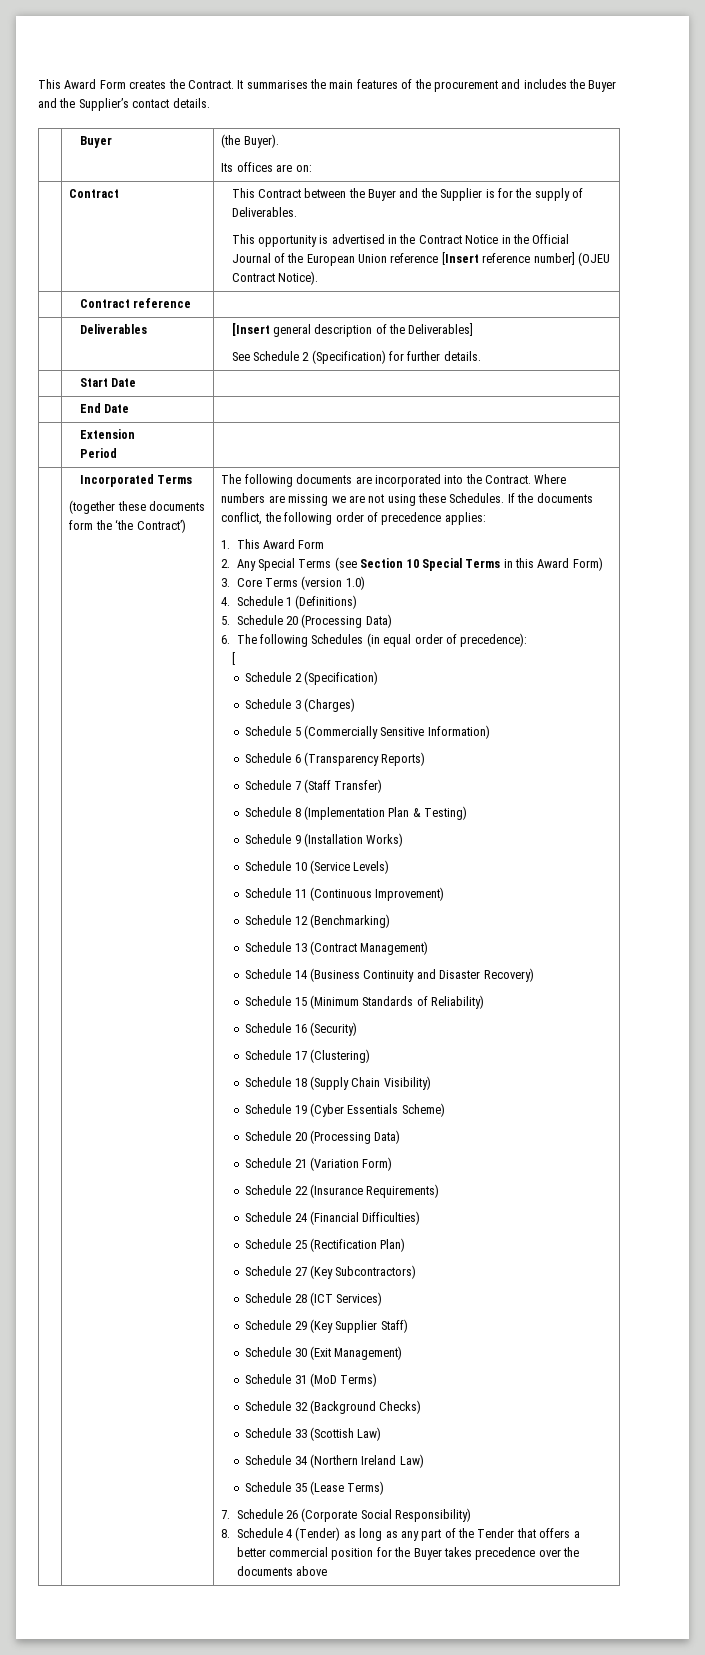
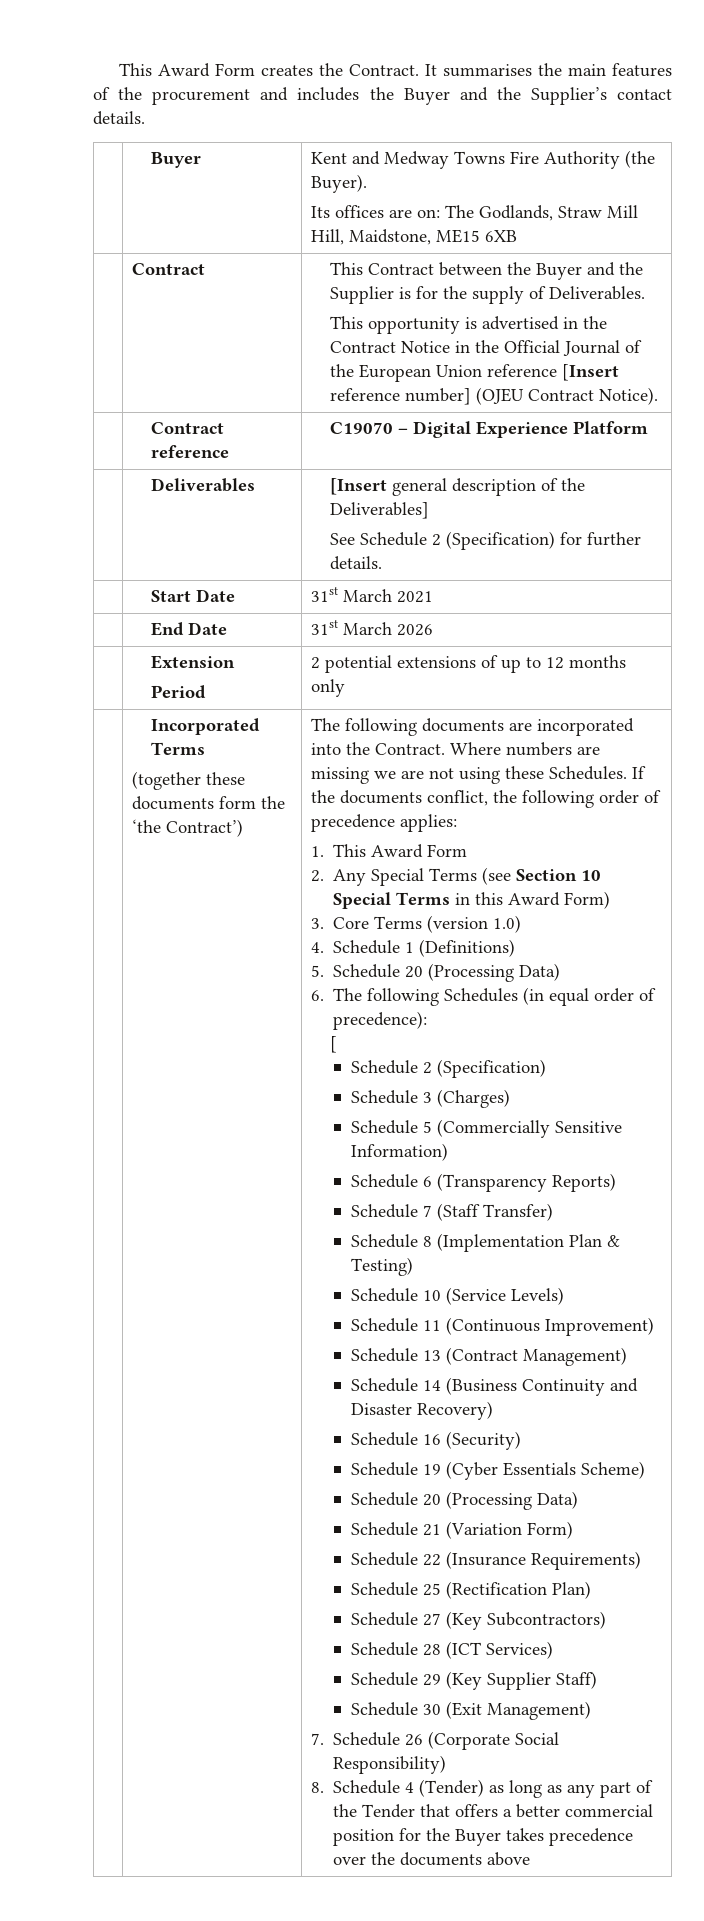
- | Buyer | (the Buyer).
- Its offices are on:
+ | Buyer | Kent and Medway Towns Fire Authority (the Buyer).
+ Its offices are on: The Godlands, Straw Mill Hill, Maidstone, ME15 6XB
- | Contract reference |
+ | Contract reference | C19070 – Digital Experience Platform
- | Start Date |
+ | Start Date | 31st March 2021
- | End Date |
+ | End Date | 31st March 2026
  | Extension
- Period |
+ Period | 2 potential extensions of up to 12 months only
- Schedule 9 (Installation Works)
- Schedule 12 (Benchmarking)
- Schedule 15 (Minimum Standards of Reliability)
  Schedule 16 (Security)
- Schedule 17 (Clustering)
- Schedule 18 (Supply Chain Visibility)
- Schedule 24 (Financial Difficulties)
- Schedule 31 (MoD Terms)
- Schedule 32 (Background Checks)
- Schedule 33 (Scottish Law)
- Schedule 34 (Northern Ireland Law)
- Schedule 35 (Lease Terms)

